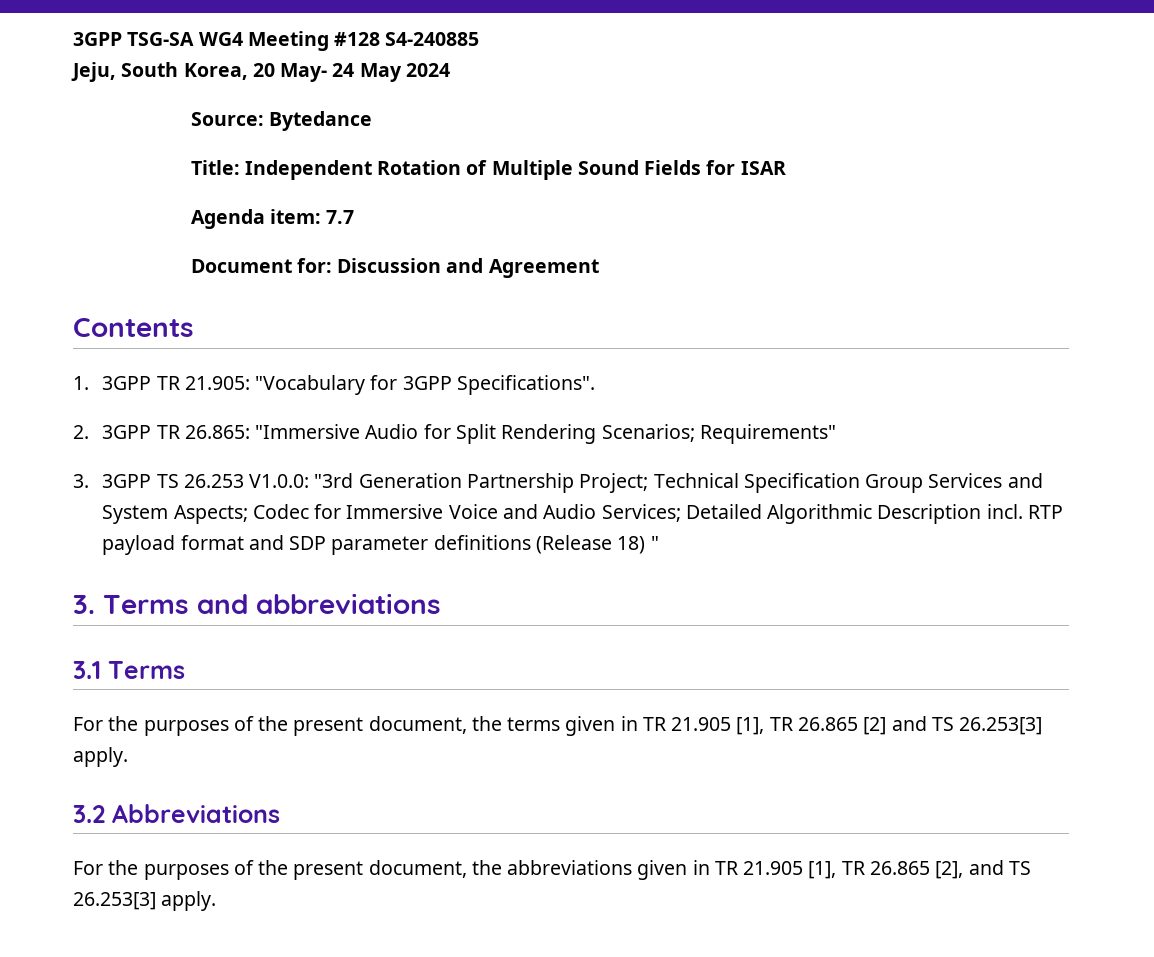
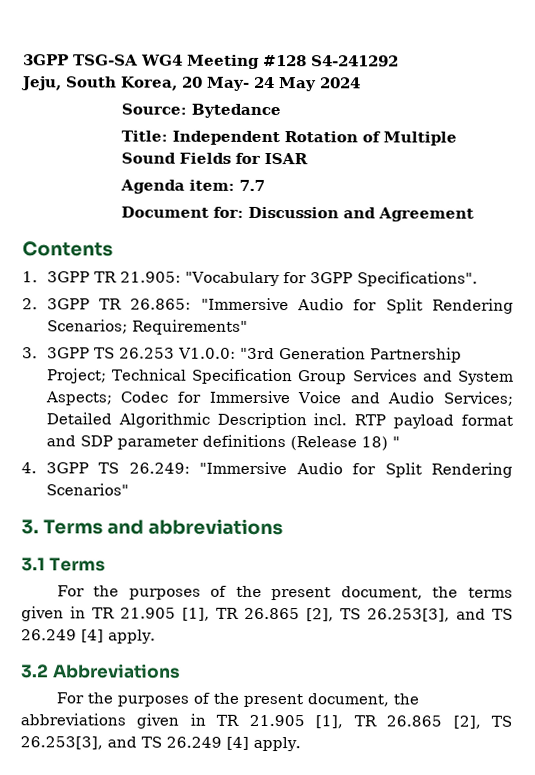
- 3GPP TSG-SA WG4 Meeting #128 S4-240885
+ 3GPP TSG-SA WG4 Meeting #128 S4-241292
+ 4. 3GPP TS 26.249: "Immersive Audio for Split Rendering Scenarios"
- For the purposes of the present document, the terms given in TR 21.905 [1], TR 26.865 [2] and TS 26.253[3] apply.
+ For the purposes of the present document, the terms given in TR 21.905 [1], TR 26.865 [2], TS 26.253[3], and TS 26.249 [4] apply.
- For the purposes of the present document, the abbreviations given in TR 21.905 [1], TR 26.865 [2], and TS 26.253[3] apply.
+ For the purposes of the present document, the abbreviations given in TR 21.905 [1], TR 26.865 [2], TS 26.253[3], and TS 26.249 [4] apply.

